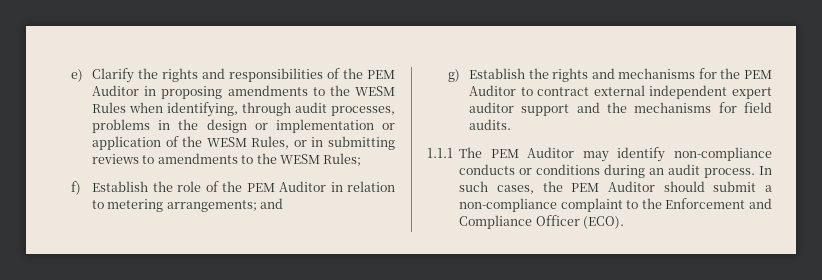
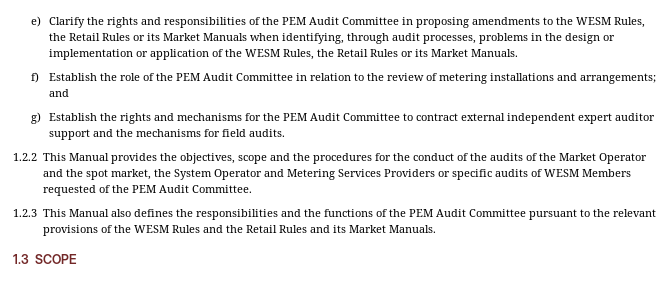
- e) Clarify the rights and responsibilities of the PEM Auditor in proposing amendments to the WESM Rules when identifying, through audit processes, problems in the design or implementation or application of the WESM Rules, or in submitting reviews to amendments to the WESM Rules;
+ e) Clarify the rights and responsibilities of the PEM Audit Committee in proposing amendments to the WESM Rules, the Retail Rules or its Market Manuals when identifying, through audit processes, problems in the design or implementation or application of the WESM Rules, the Retail Rules or its Market Manuals.
- f) Establish the role of the PEM Auditor in relation to metering arrangements; and
+ f) Establish the role of the PEM Audit Committee in relation to the review of metering installations and arrangements; and
- g) Establish the rights and mechanisms for the PEM Auditor to contract external independent expert auditor support and the mechanisms for field audits.
+ g) Establish the rights and mechanisms for the PEM Audit Committee to contract external independent expert auditor support and the mechanisms for field audits.
- 1.1.1 The PEM Auditor may identify non-compliance conducts or conditions during an audit process. In such cases, the PEM Auditor should submit a non-compliance complaint to the Enforcement and Compliance Officer (ECO).
+ 1.2.2 This Manual provides the objectives, scope and the procedures for the conduct of the audits of the Market Operator and the spot market, the System Operator and Metering Services Providers or specific audits of WESM Members requested of the PEM Audit Committee.
+ 1.2.3 This Manual also defines the responsibilities and the functions of the PEM Audit Committee pursuant to the relevant provisions of the WESM Rules and the Retail Rules and its Market Manuals.
+ 1.3 SCOPE

